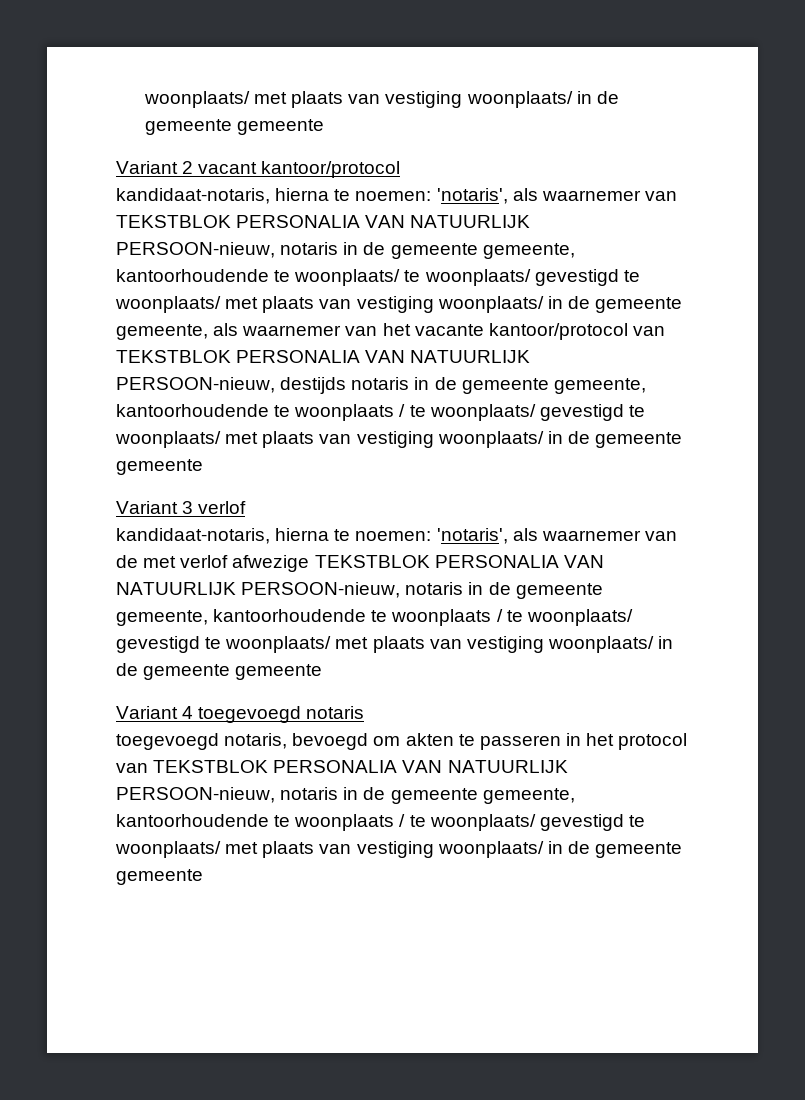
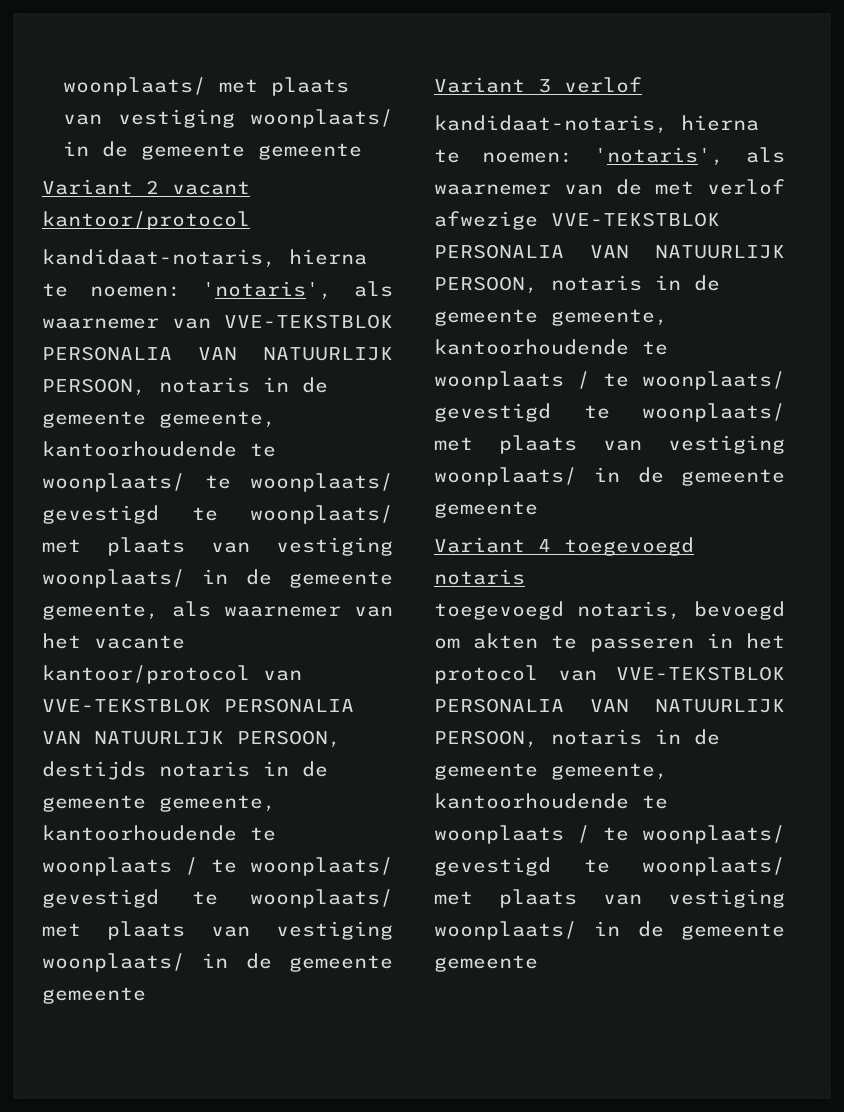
- 'notaris', als waarnemer van TEKSTBLOK PERSONALIA VAN NATUURLIJK PERSOON-nieuw, notaris in de gemeente gemeente, kantoorhoudende te woonplaats/ te woonplaats/ gevestigd te woonplaats/ met plaats van vestiging woonplaats/ in de gemeente gemeente, als waarnemer van het vacante kantoor/protocol van TEKSTBLOK PERSONALIA VAN NATUURLIJK PERSOON-nieuw, destijds notaris in de gemeente gemeente, kantoorhoudende te woonplaats / te woonplaats/ gevestigd te woonplaats/ met plaats van vestiging woonplaats/ in de gemeente gemeente
+ 'notaris', als waarnemer van VVE-TEKSTBLOK PERSONALIA VAN NATUURLIJK PERSOON, notaris in de gemeente gemeente, kantoorhoudende te woonplaats/ te woonplaats/ gevestigd te woonplaats/ met plaats van vestiging woonplaats/ in de gemeente gemeente, als waarnemer van het vacante kantoor/protocol van VVE-TEKSTBLOK PERSONALIA VAN NATUURLIJK PERSOON, destijds notaris in de gemeente gemeente, kantoorhoudende te woonplaats / te woonplaats/ gevestigd te woonplaats/ met plaats van vestiging woonplaats/ in de gemeente gemeente
- kandidaat-notaris, hierna te noemen: 'notaris', als waarnemer van de met verlof afwezige TEKSTBLOK PERSONALIA VAN NATUURLIJK PERSOON-nieuw, notaris in de gemeente gemeente, kantoorhoudende te woonplaats / te woonplaats/ gevestigd te woonplaats/ met plaats van vestiging woonplaats/ in de gemeente gemeente
+ kandidaat-notaris, hierna te noemen: 'notaris', als waarnemer van de met verlof afwezige VVE-TEKSTBLOK PERSONALIA VAN NATUURLIJK PERSOON, notaris in de gemeente gemeente, kantoorhoudende te woonplaats / te woonplaats/ gevestigd te woonplaats/ met plaats van vestiging woonplaats/ in de gemeente gemeente
- toegevoegd notaris, bevoegd om akten te passeren in het protocol van TEKSTBLOK PERSONALIA VAN NATUURLIJK PERSOON-nieuw, notaris in de gemeente gemeente, kantoorhoudende te woonplaats / te woonplaats/ gevestigd te woonplaats/ met plaats van vestiging woonplaats/ in de gemeente gemeente
+ toegevoegd notaris, bevoegd om akten te passeren in het protocol van VVE-TEKSTBLOK PERSONALIA VAN NATUURLIJK PERSOON, notaris in de gemeente gemeente, kantoorhoudende te woonplaats / te woonplaats/ gevestigd te woonplaats/ met plaats van vestiging woonplaats/ in de gemeente gemeente

